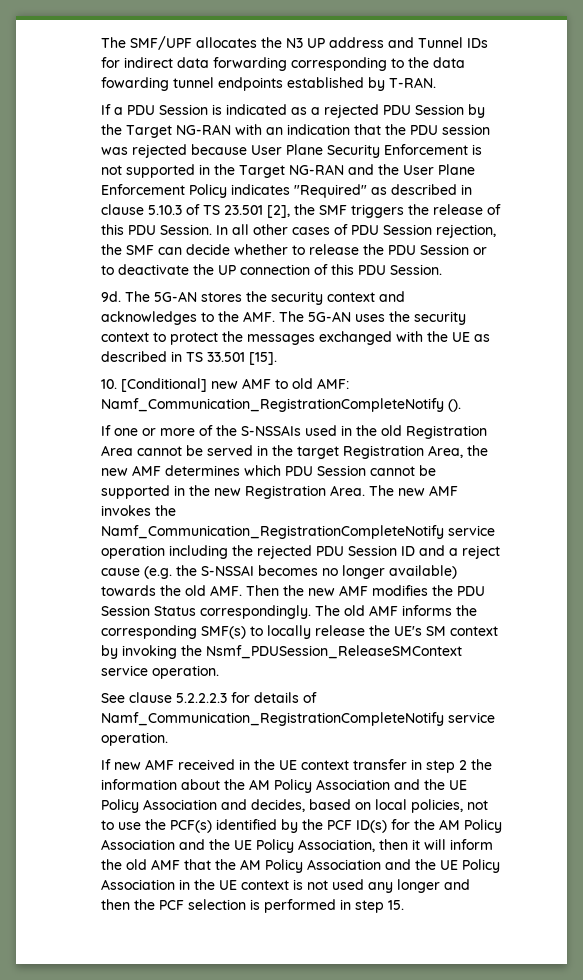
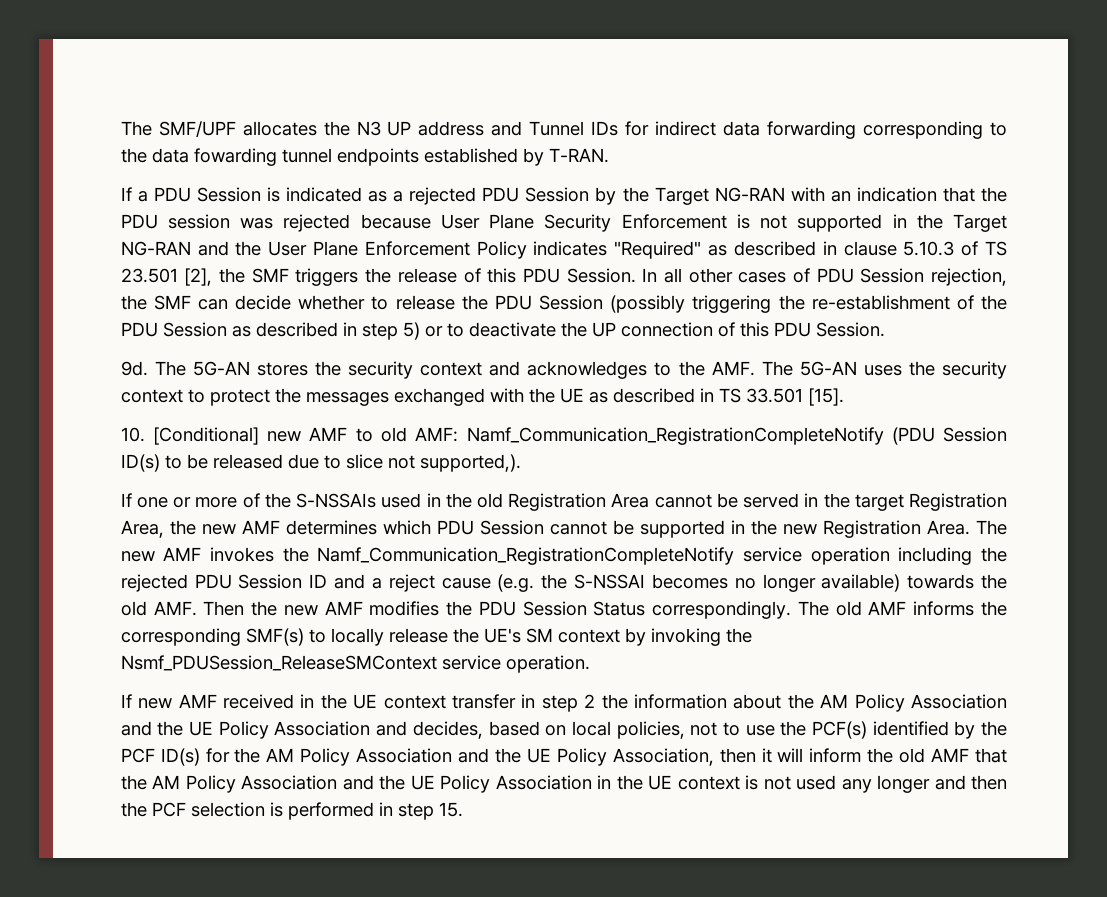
- In all other cases of PDU Session rejection, the SMF can decide whether to release the PDU Session or to deactivate the UP connection of this PDU Session.
+ In all other cases of PDU Session rejection, the SMF can decide whether to release the PDU Session (possibly triggering the re-establishment of the PDU Session as described in step 5) or to deactivate the UP connection of this PDU Session.
- 10. [Conditional] new AMF to old AMF: Namf_Communication_RegistrationCompleteNotify ().
+ 10. [Conditional] new AMF to old AMF: Namf_Communication_RegistrationCompleteNotify (PDU Session ID(s) to be released due to slice not supported,).
- See clause 5.2.2.2.3 for details of Namf_Communication_RegistrationCompleteNotify service operation.

